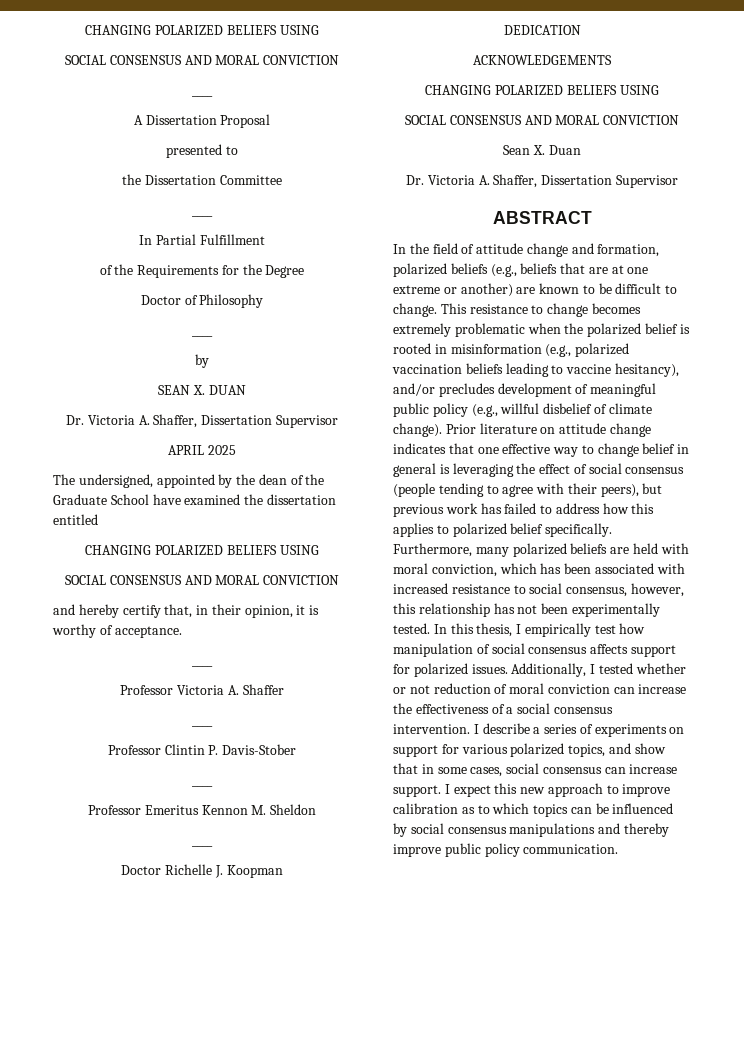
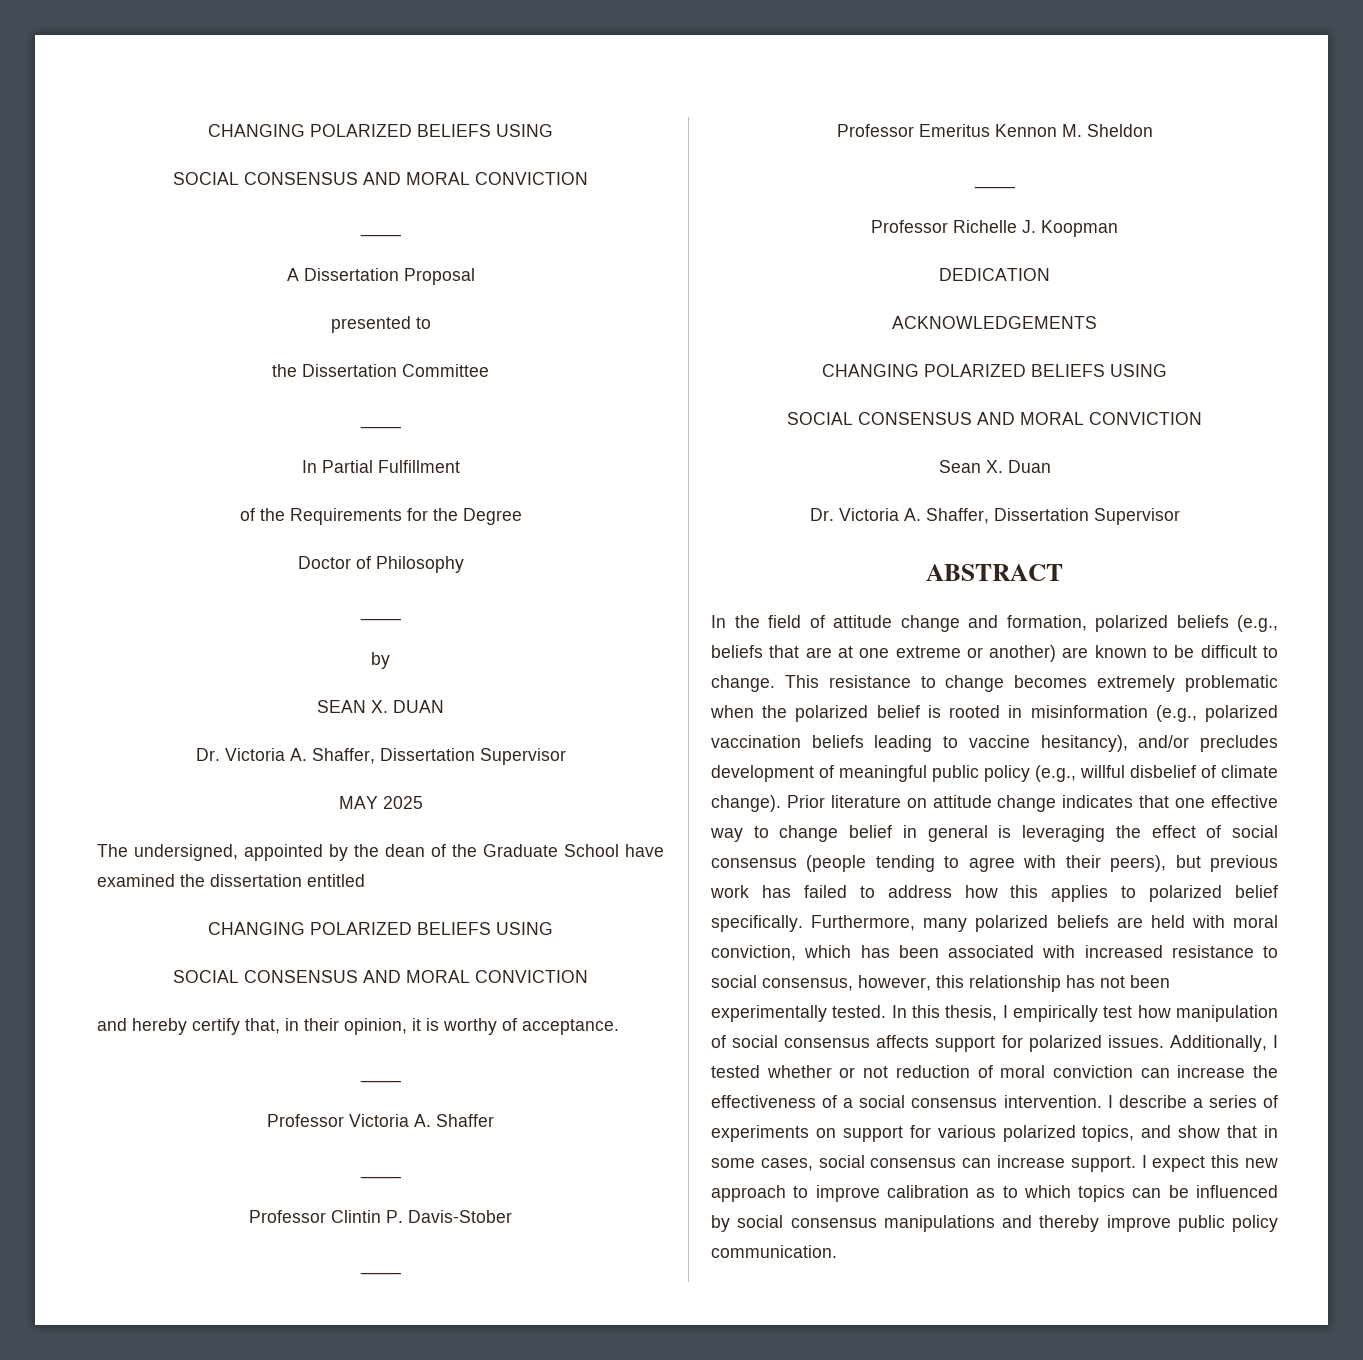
- APRIL 2025
+ MAY 2025
- Doctor Richelle J. Koopman
+ Professor Richelle J. Koopman

